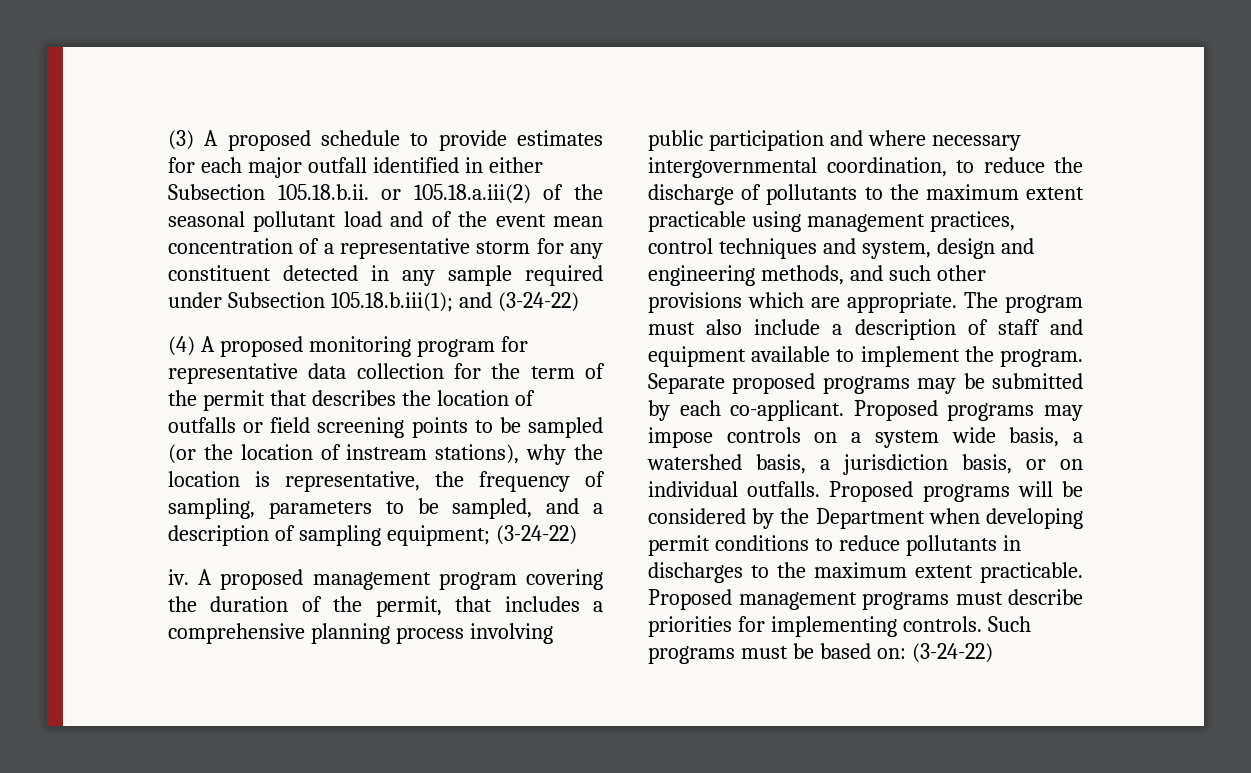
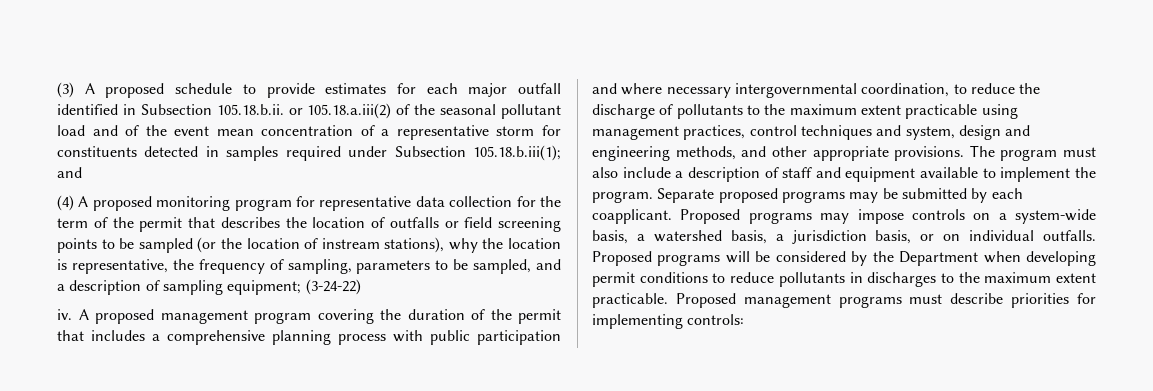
- (3) A proposed schedule to provide estimates for each major outfall identified in either Subsection 105.18.b.ii. or 105.18.a.iii(2) of the seasonal pollutant load and of the event mean concentration of a representative storm for any constituent detected in any sample required under Subsection 105.18.b.iii(1); and (3-24-22)
+ (3) A proposed schedule to provide estimates for each major outfall identified in Subsection 105.18.b.ii. or 105.18.a.iii(2) of the seasonal pollutant load and of the event mean concentration of a representative storm for constituents detected in samples required under Subsection 105.18.b.iii(1); and
- A proposed management program covering the duration of the permit, that includes a comprehensive planning process involving public participation and where necessary intergovernmental coordination, to reduce the discharge of pollutants to the maximum extent practicable using management practices, control techniques and system, design and engineering methods, and such other provisions which are appropriate.
+ A proposed management program covering the duration of the permit that includes a comprehensive planning process with public participation and where necessary intergovernmental coordination, to reduce the discharge of pollutants to the maximum extent practicable using management practices, control techniques and system, design and engineering methods, and other appropriate provisions.
- Separate proposed programs may be submitted by each co-applicant.
+ Separate proposed programs may be submitted by each coapplicant.
- Proposed programs may impose controls on a system wide basis, a watershed basis, a jurisdiction basis, or on individual outfalls.
+ Proposed programs may impose controls on a system-wide basis, a watershed basis, a jurisdiction basis, or on individual outfalls.
- Proposed management programs must describe priorities for implementing controls. Such programs must be based on: (3-24-22)
+ Proposed management programs must describe priorities for implementing controls:

